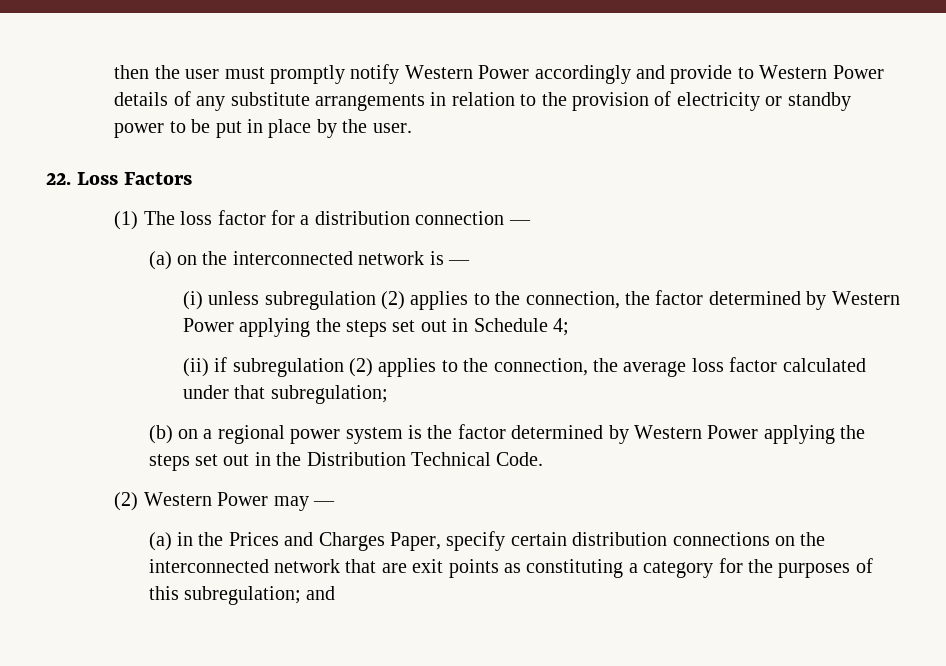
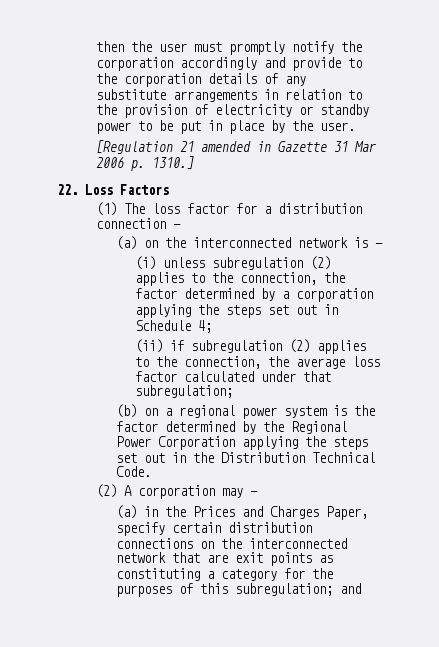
- then the user must promptly notify Western Power accordingly and provide to Western Power details of any substitute arrangements in relation to the provision of electricity or standby power to be put in place by the user.
+ then the user must promptly notify the corporation accordingly and provide to the corporation details of any substitute arrangements in relation to the provision of electricity or standby power to be put in place by the user.
+ [Regulation 21 amended in Gazette 31 Mar 2006 p. 1310.]
- (i) unless subregulation (2) applies to the connection, the factor determined by Western Power applying the steps set out in Schedule 4;
+ (i) unless subregulation (2) applies to the connection, the factor determined by a corporation applying the steps set out in Schedule 4;
- (b) on a regional power system is the factor determined by Western Power applying the steps set out in the Distribution Technical Code.
+ (b) on a regional power system is the factor determined by the Regional Power Corporation applying the steps set out in the Distribution Technical Code.
- (2) Western Power may —
+ (2) A corporation may —

